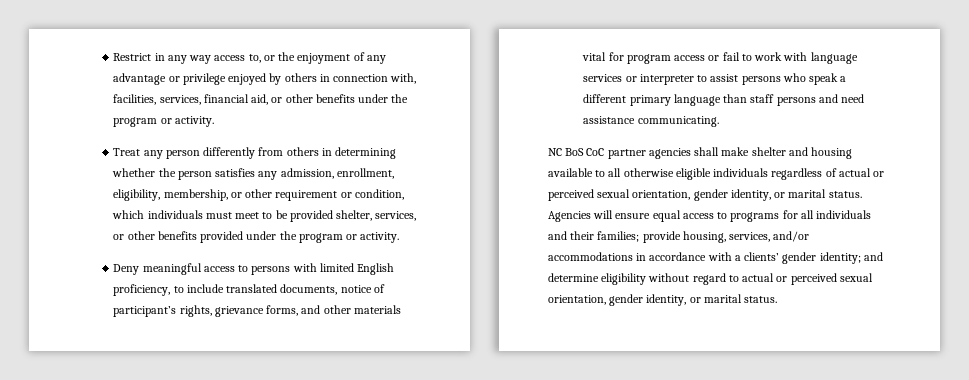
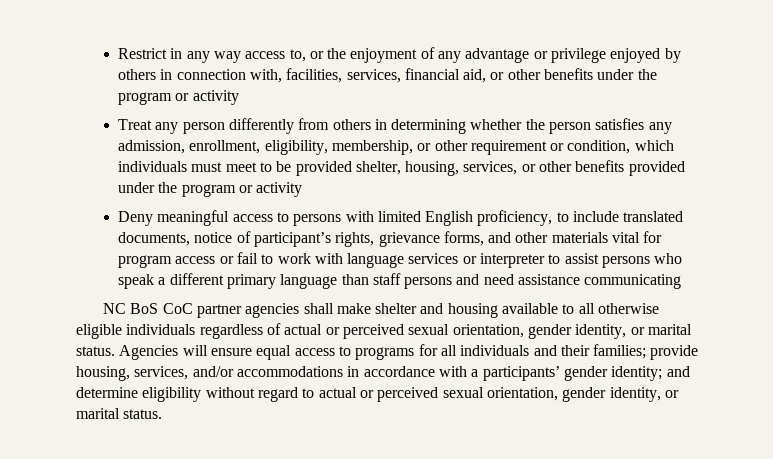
- Restrict in any way access to, or the enjoyment of any advantage or privilege enjoyed by others in connection with, facilities, services, financial aid, or other benefits under the program or activity.
+ Restrict in any way access to, or the enjoyment of any advantage or privilege enjoyed by others in connection with, facilities, services, financial aid, or other benefits under the program or activity
- Treat any person differently from others in determining whether the person satisfies any admission, enrollment, eligibility, membership, or other requirement or condition, which individuals must meet to be provided shelter, services, or other benefits provided under the program or activity.
+ Treat any person differently from others in determining whether the person satisfies any admission, enrollment, eligibility, membership, or other requirement or condition, which individuals must meet to be provided shelter, housing, services, or other benefits provided under the program or activity
- Deny meaningful access to persons with limited English proficiency, to include translated documents, notice of participant’s rights, grievance forms, and other materials vital for program access or fail to work with language services or interpreter to assist persons who speak a different primary language than staff persons and need assistance communicating.
+ Deny meaningful access to persons with limited English proficiency, to include translated documents, notice of participant’s rights, grievance forms, and other materials vital for program access or fail to work with language services or interpreter to assist persons who speak a different primary language than staff persons and need assistance communicating
- Agencies will ensure equal access to programs for all individuals and their families; provide housing, services, and/or accommodations in accordance with a clients’ gender identity; and determine eligibility without regard to actual or perceived sexual orientation, gender identity, or marital status.
+ Agencies will ensure equal access to programs for all individuals and their families; provide housing, services, and/or accommodations in accordance with a participants’ gender identity; and determine eligibility without regard to actual or perceived sexual orientation, gender identity, or marital status.

